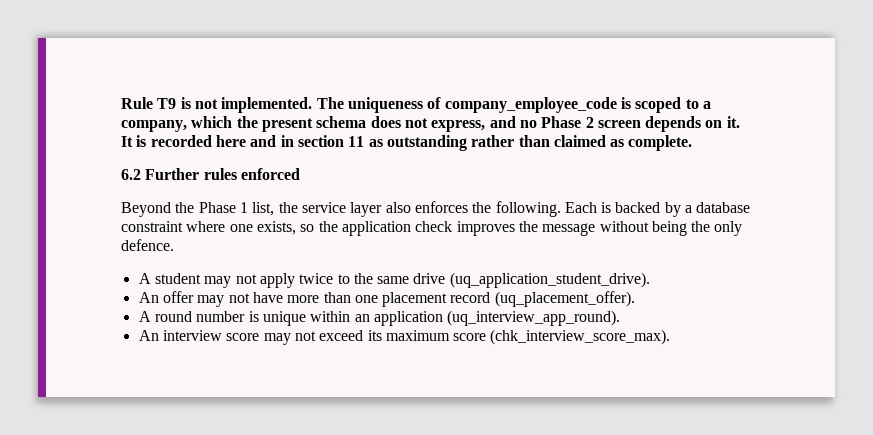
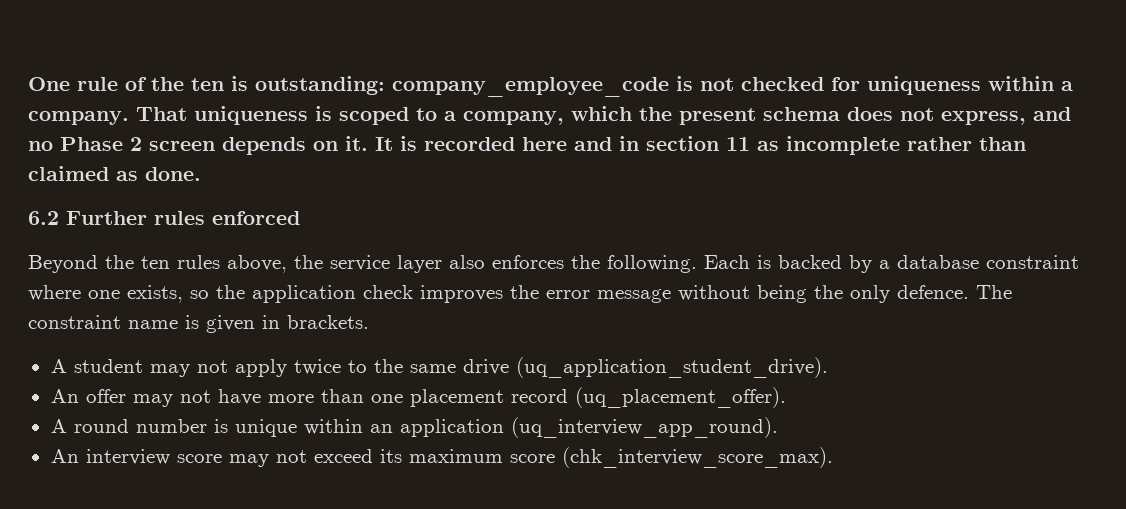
- Rule T9 is not implemented. The uniqueness of company_employee_code is scoped to a company, which the present schema does not express, and no Phase 2 screen depends on it.
+ One rule of the ten is outstanding: company_employee_code is not checked for uniqueness within a company. That uniqueness is scoped to a company, which the present schema does not express, and no Phase 2 screen depends on it.
- It is recorded here and in section 11 as outstanding rather than claimed as complete.
+ It is recorded here and in section 11 as incomplete rather than claimed as done.
- Beyond the Phase 1 list, the service layer also enforces the following.
+ Beyond the ten rules above, the service layer also enforces the following.
- Each is backed by a database constraint where one exists, so the application check improves the message without being the only defence.
+ Each is backed by a database constraint where one exists, so the application check improves the error message without being the only defence. The constraint name is given in brackets.

